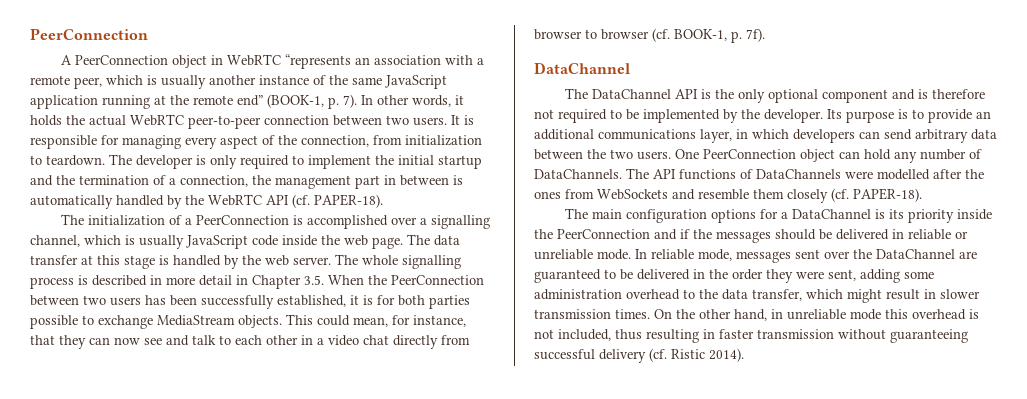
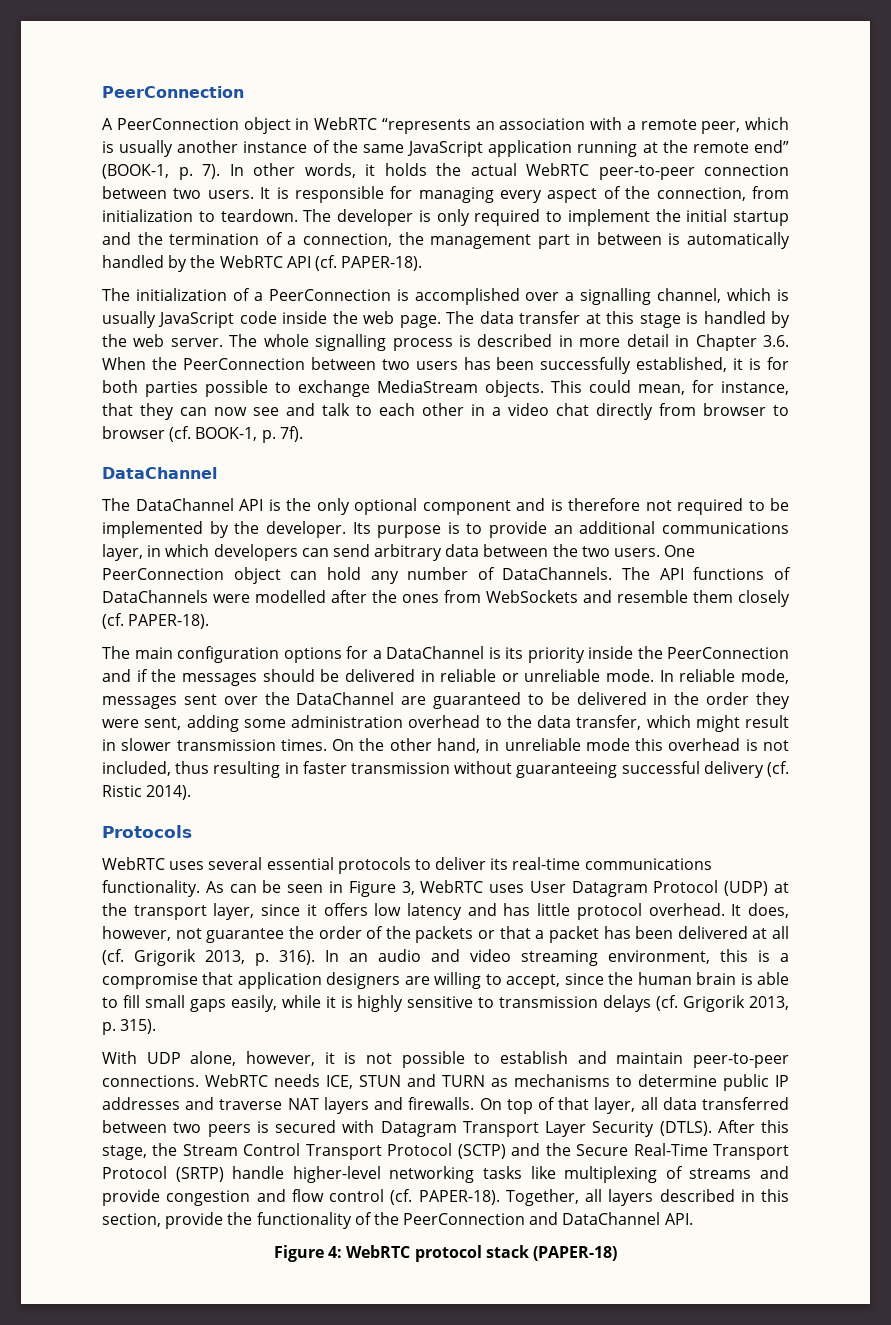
- The whole signalling process is described in more detail in Chapter 3.5. When the PeerConnection between two users has been successfully established, it is for both parties possible to exchange MediaStream objects.
+ The whole signalling process is described in more detail in Chapter 3.6. When the PeerConnection between two users has been successfully established, it is for both parties possible to exchange MediaStream objects.
+ Protocols
+ WebRTC uses several essential protocols to deliver its real-time communications functionality. As can be seen in Figure 3, WebRTC uses User Datagram Protocol (UDP) at the transport layer, since it offers low latency and has little protocol overhead. It does, however, not guarantee the order of the packets or that a packet has been delivered at all (cf. Grigorik 2013, p. 316). In an audio and video streaming environment, this is a compromise that application designers are willing to accept, since the human brain is able to fill small gaps easily, while it is highly sensitive to transmission delays (cf. Grigorik 2013, p. 315).
+ With UDP alone, however, it is not possible to establish and maintain peer-to-peer connections. WebRTC needs ICE, STUN and TURN as mechanisms to determine public IP addresses and traverse NAT layers and firewalls. On top of that layer, all data transferred between two peers is secured with Datagram Transport Layer Security (DTLS). After this stage, the Stream Control Transport Protocol (SCTP) and the Secure Real-Time Transport Protocol (SRTP) handle higher-level networking tasks like multiplexing of streams and provide congestion and flow control (cf. PAPER-18). Together, all layers described in this section, provide the functionality of the PeerConnection and DataChannel API.
+ Figure 4: WebRTC protocol stack (PAPER-18)

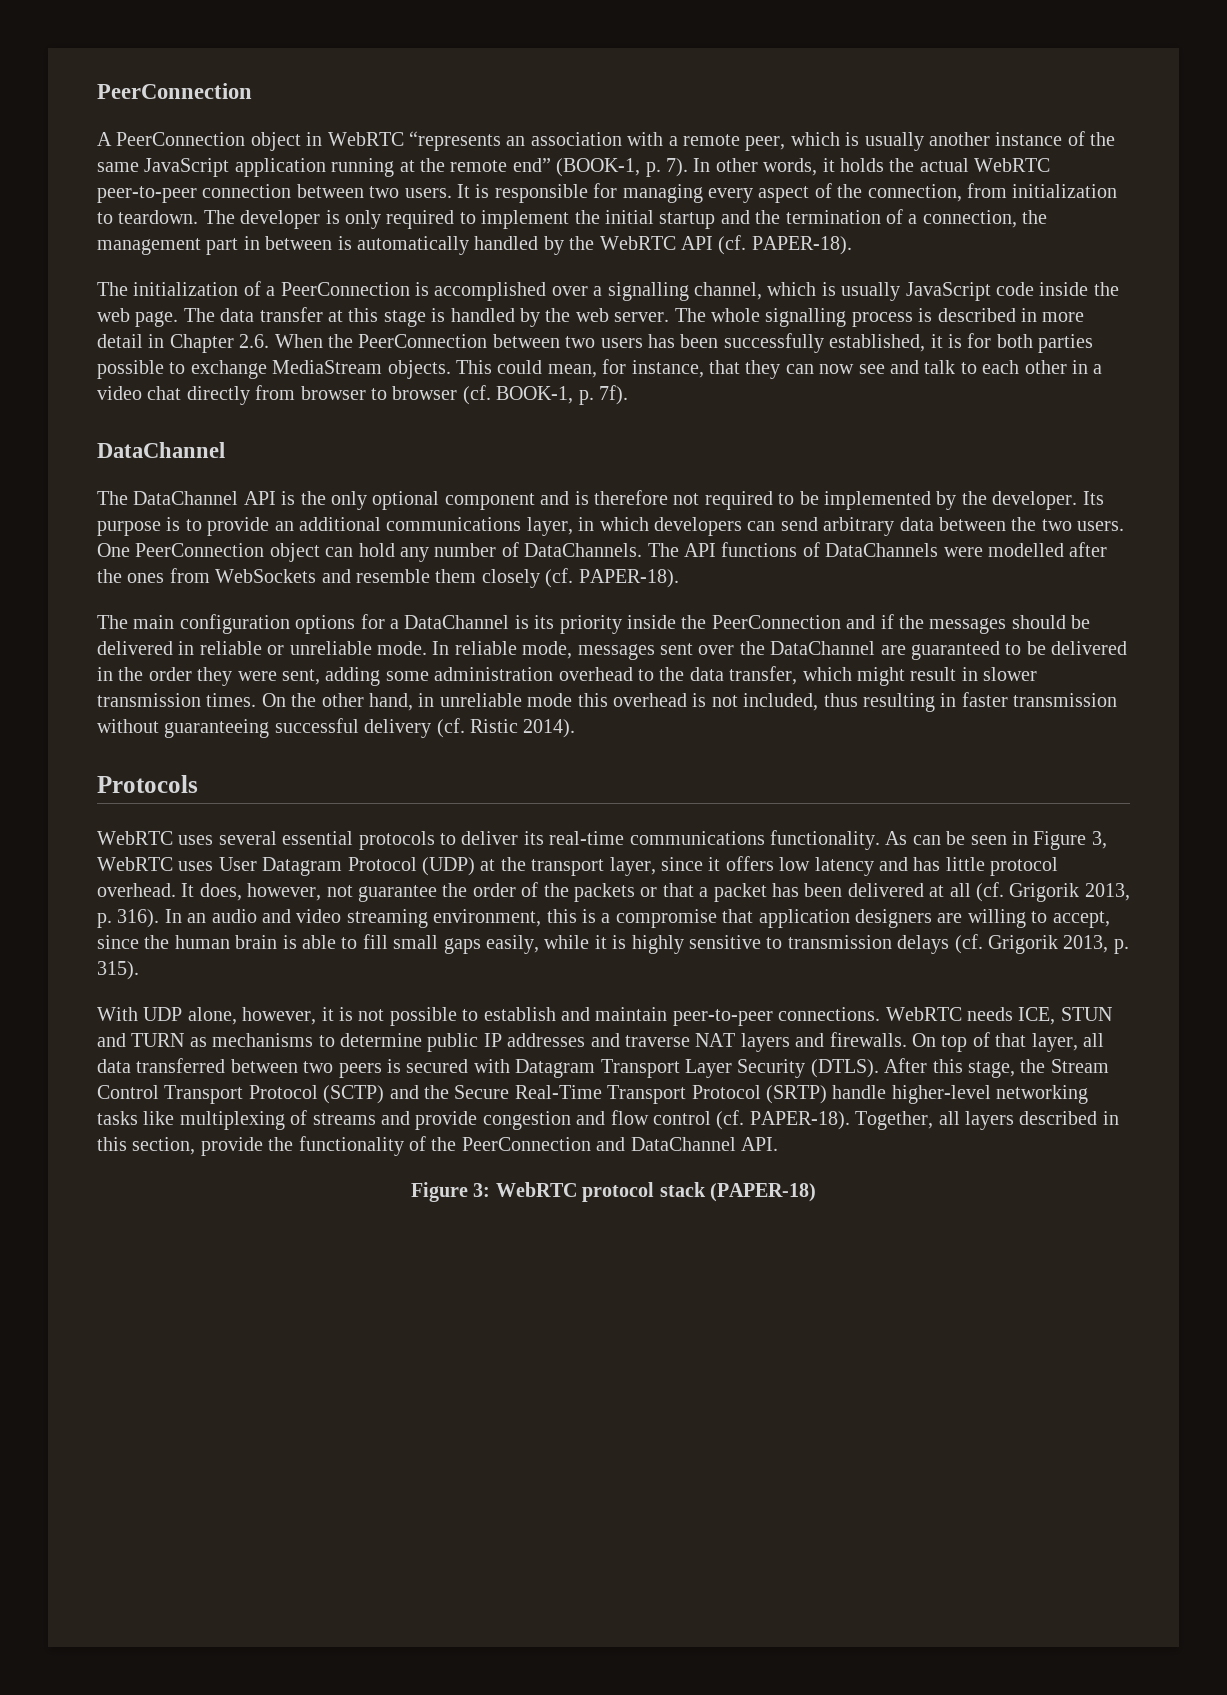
- The whole signalling process is described in more detail in Chapter 3.6. When the PeerConnection between two users has been successfully established, it is for both parties possible to exchange MediaStream objects.
+ The whole signalling process is described in more detail in Chapter 2.6. When the PeerConnection between two users has been successfully established, it is for both parties possible to exchange MediaStream objects.
- Figure 4: WebRTC protocol stack (PAPER-18)
+ Figure 3: WebRTC protocol stack (PAPER-18)

